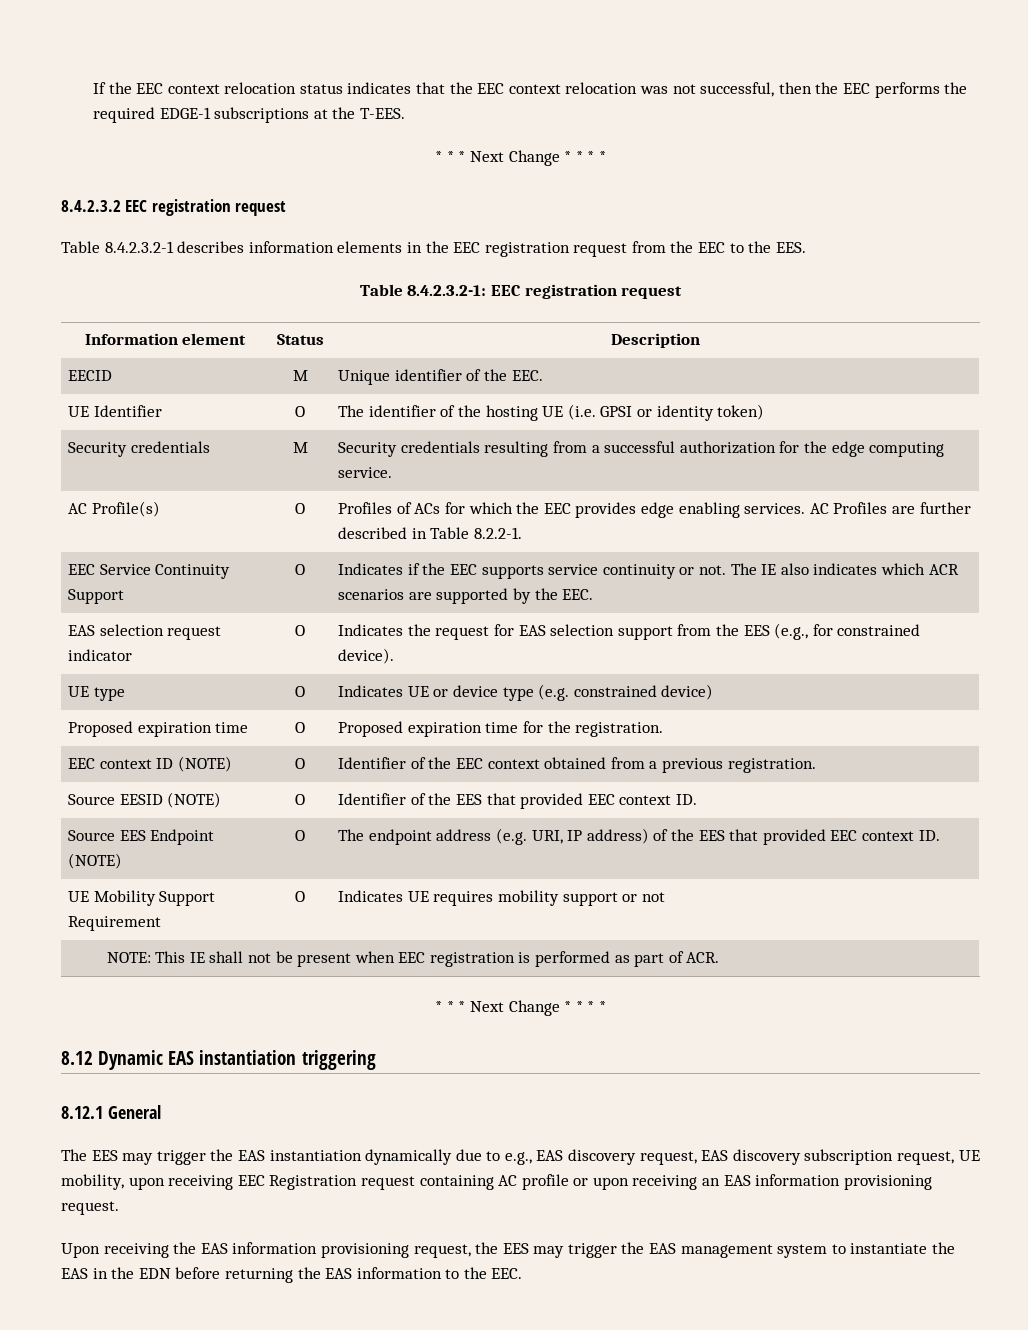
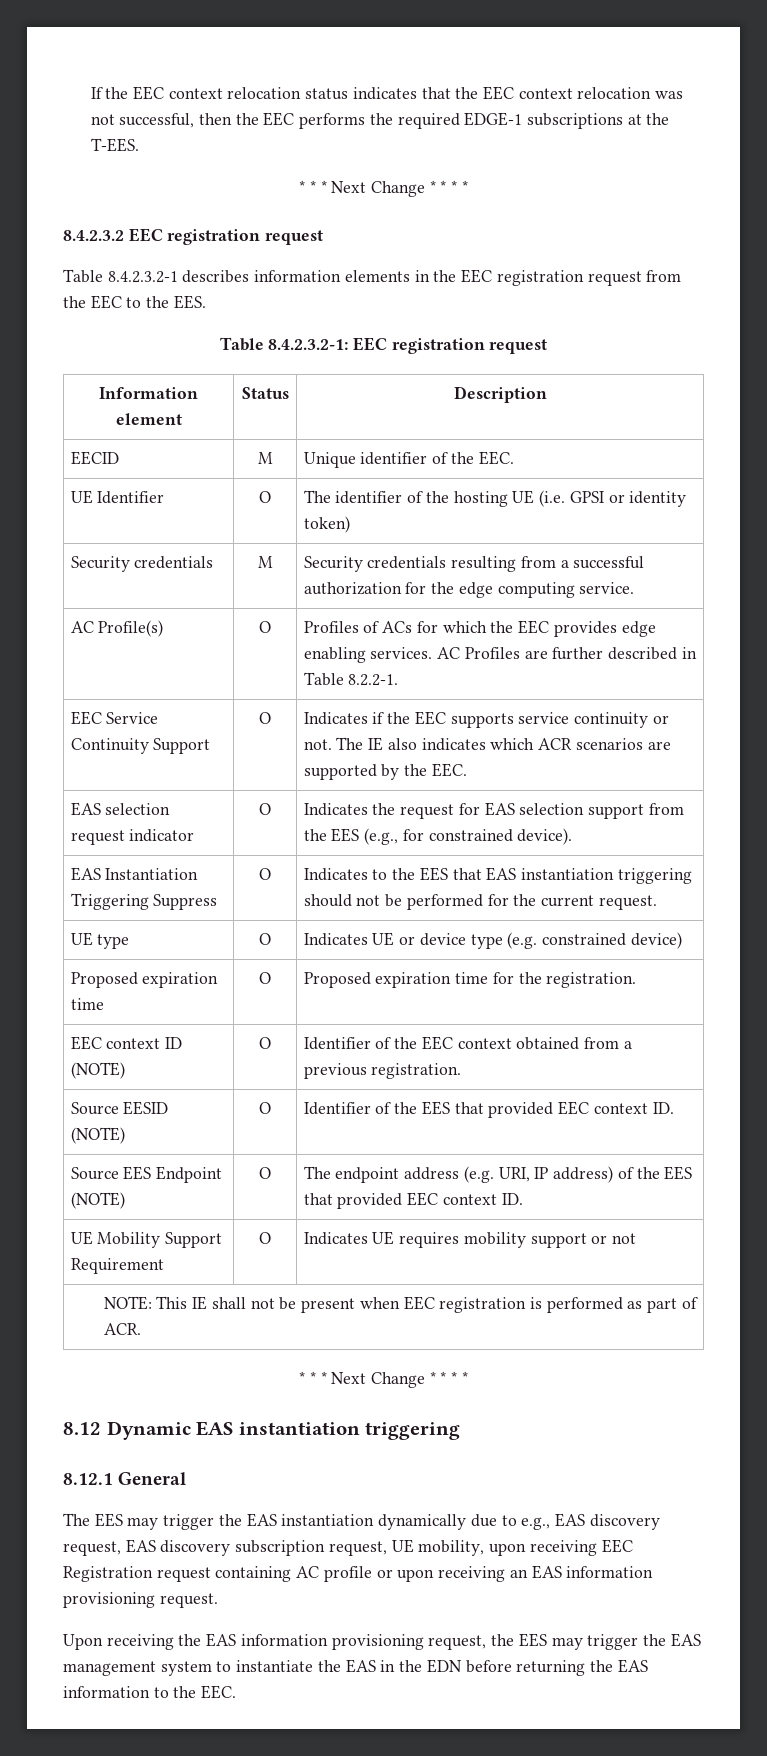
+ EAS Instantiation Triggering Suppress | O | Indicates to the EES that EAS instantiation triggering should not be performed for the current request.

